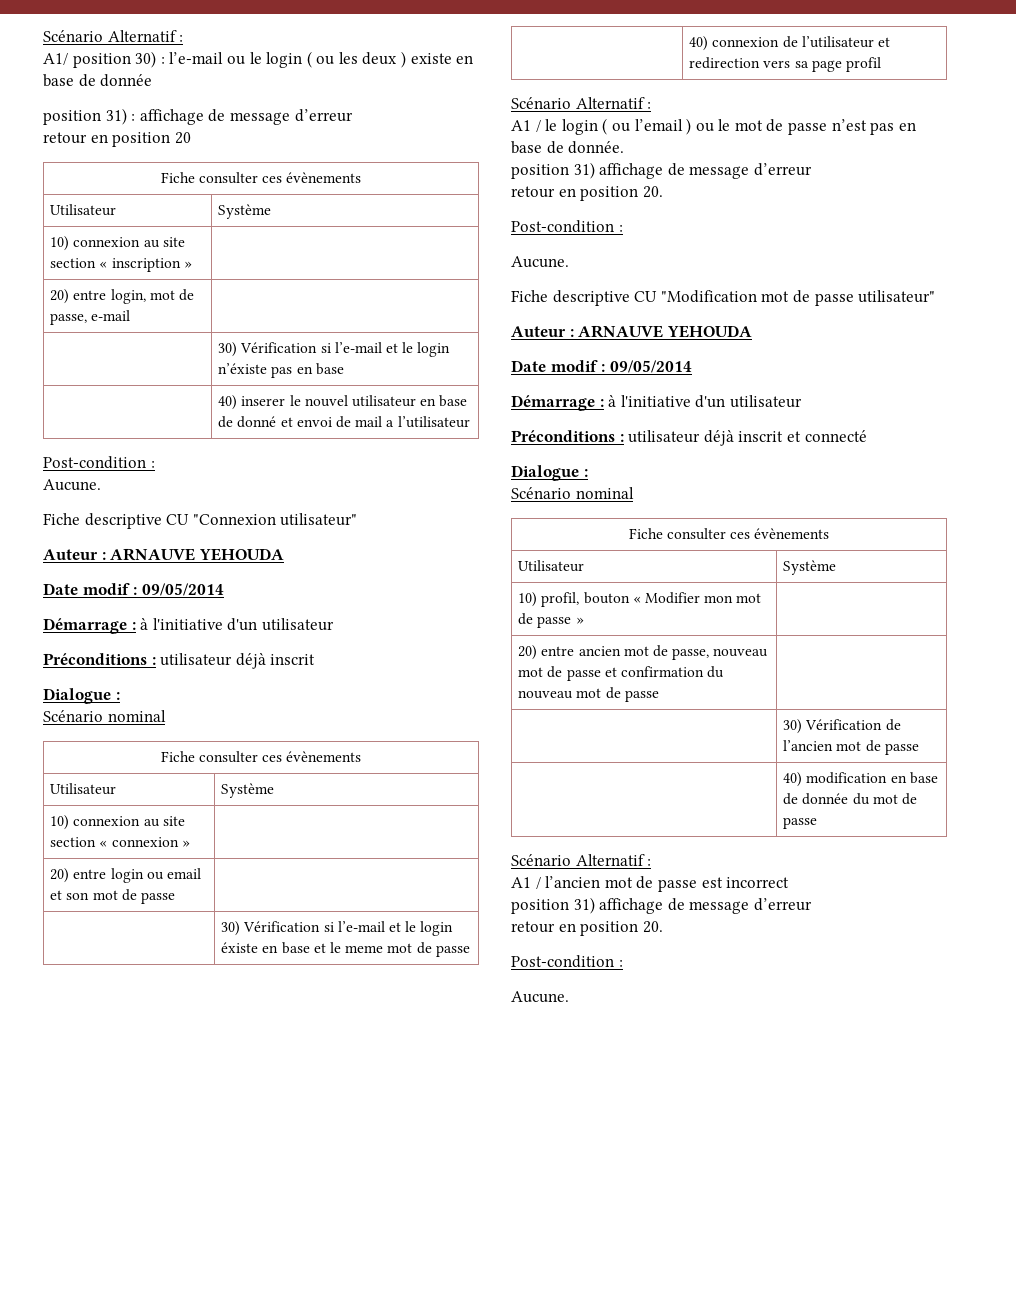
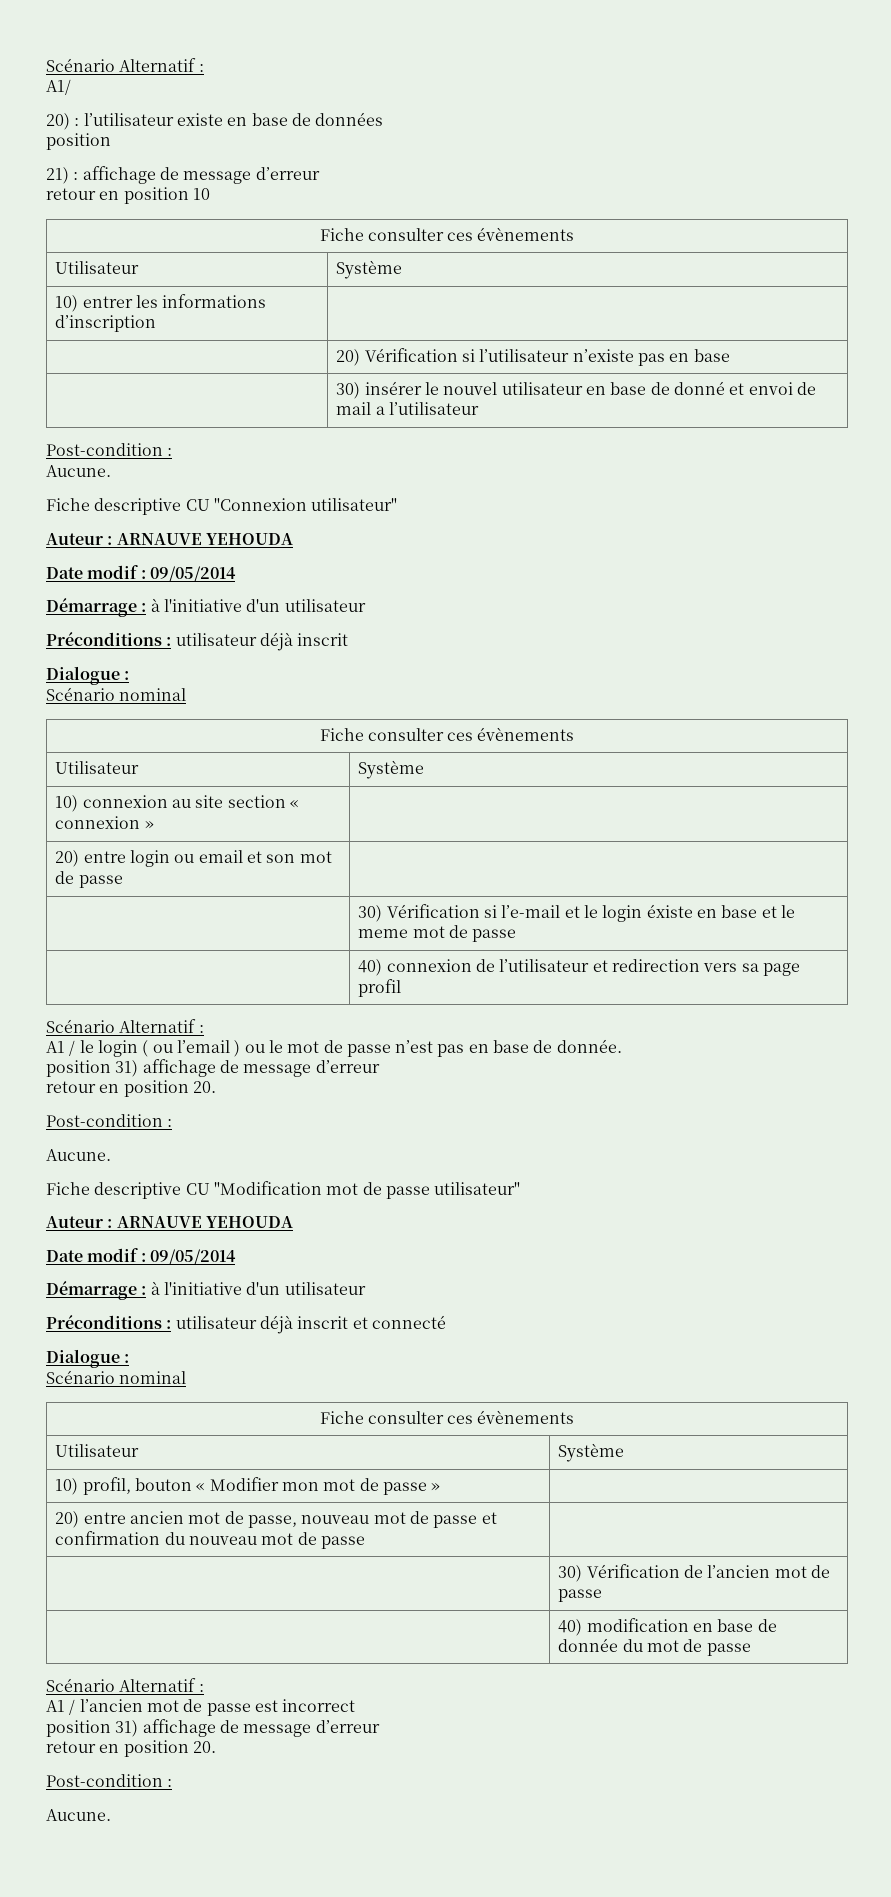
- A1/ position 30) : l’e-mail ou le login ( ou les deux ) existe en base de donnée
- position 31) : affichage de message d’erreur
+ A1/
+ 20) : l’utilisateur existe en base de données
+ position
+ 21) : affichage de message d’erreur
- retour en position 20
+ retour en position 10
  Fiche consulter ces évènements
  Utilisateur | Système
- 10) connexion au site section « inscription » |
- 20) entre login, mot de passe, e-mail |
- | 30) Vérification si l’e-mail et le login n’éxiste pas en base
+ 10) entrer les informations d’inscription |
+ | 20) Vérification si l’utilisateur n’existe pas en base
- | 40) inserer le nouvel utilisateur en base de donné et envoi de mail a l’utilisateur
+ | 30) insérer le nouvel utilisateur en base de donné et envoi de mail a l’utilisateur

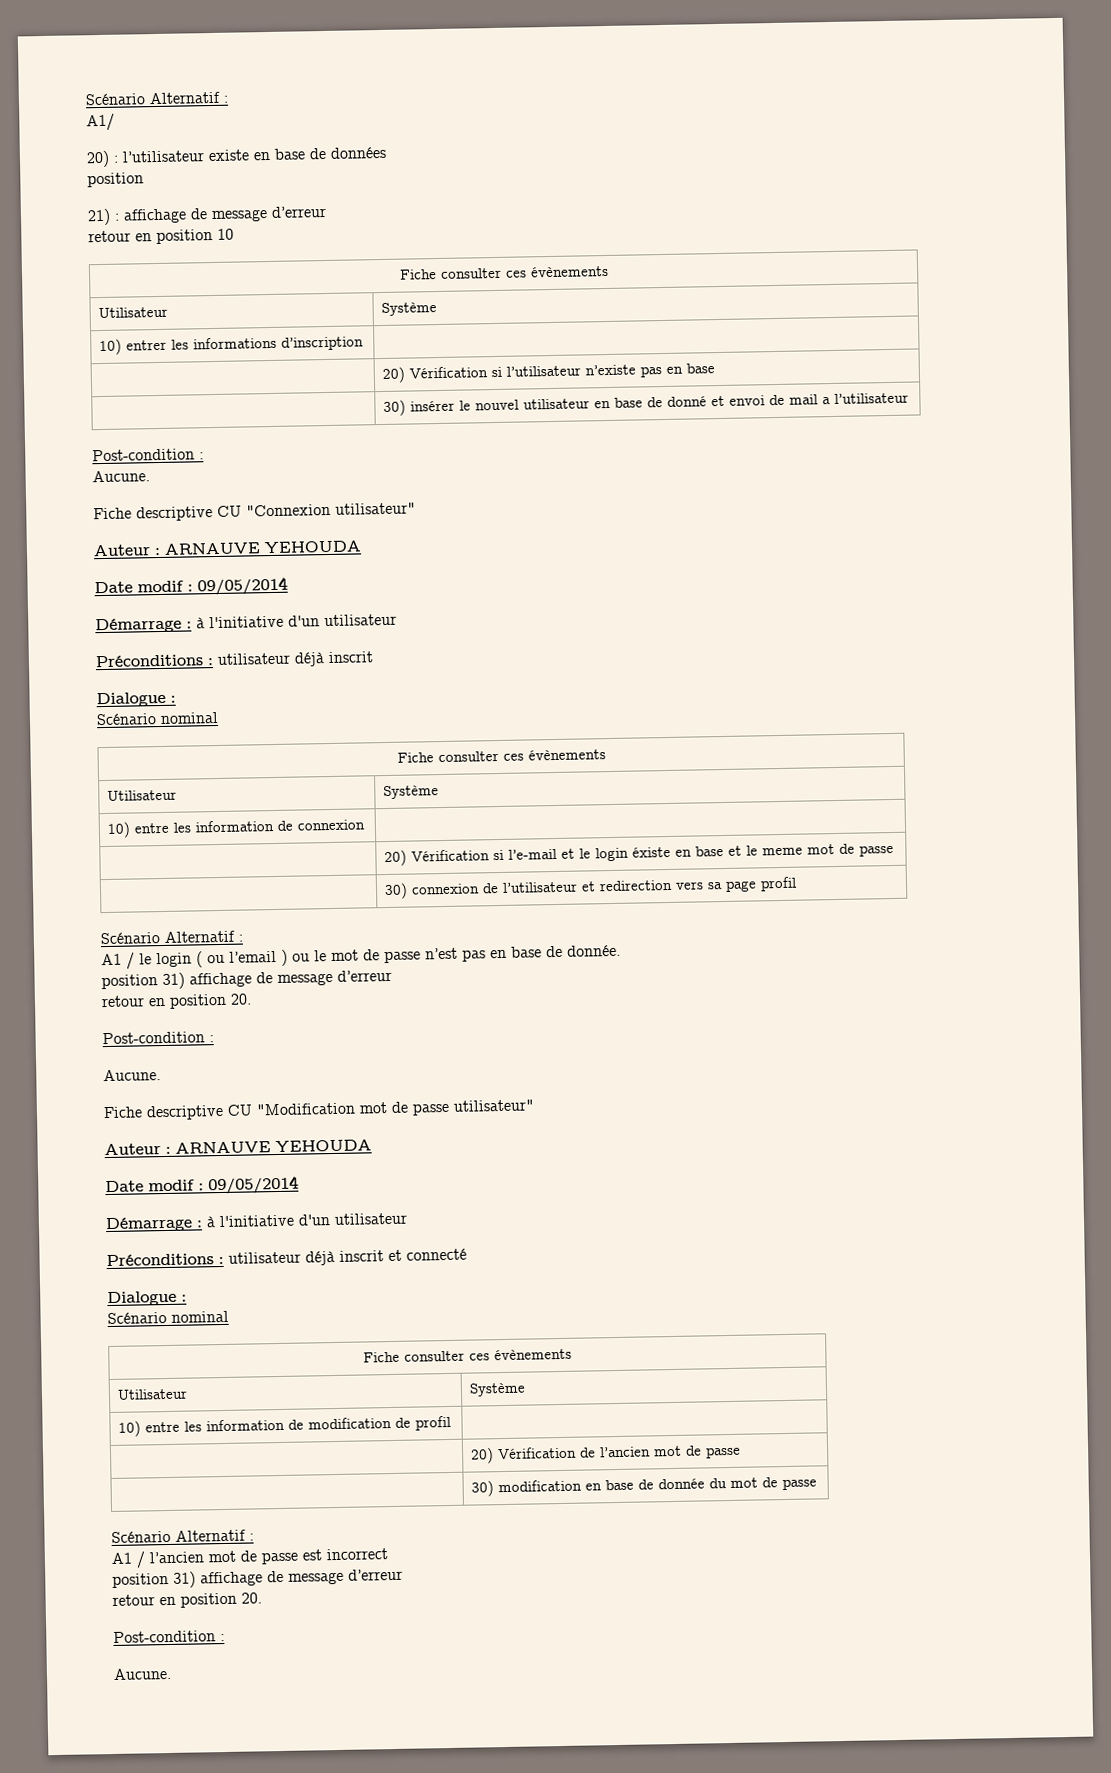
- 10) connexion au site section « connexion » |
- 20) entre login ou email et son mot de passe |
- | 30) Vérification si l’e-mail et le login éxiste en base et le meme mot de passe
+ 10) entre les information de connexion |
+ | 20) Vérification si l’e-mail et le login éxiste en base et le meme mot de passe
- | 40) connexion de l’utilisateur et redirection vers sa page profil
+ | 30) connexion de l’utilisateur et redirection vers sa page profil
- 10) profil, bouton « Modifier mon mot de passe » |
- 20) entre ancien mot de passe, nouveau mot de passe et confirmation du nouveau mot de passe |
- | 30) Vérification de l’ancien mot de passe
+ 10) entre les information de modification de profil |
+ | 20) Vérification de l’ancien mot de passe
- | 40) modification en base de donnée du mot de passe
+ | 30) modification en base de donnée du mot de passe

